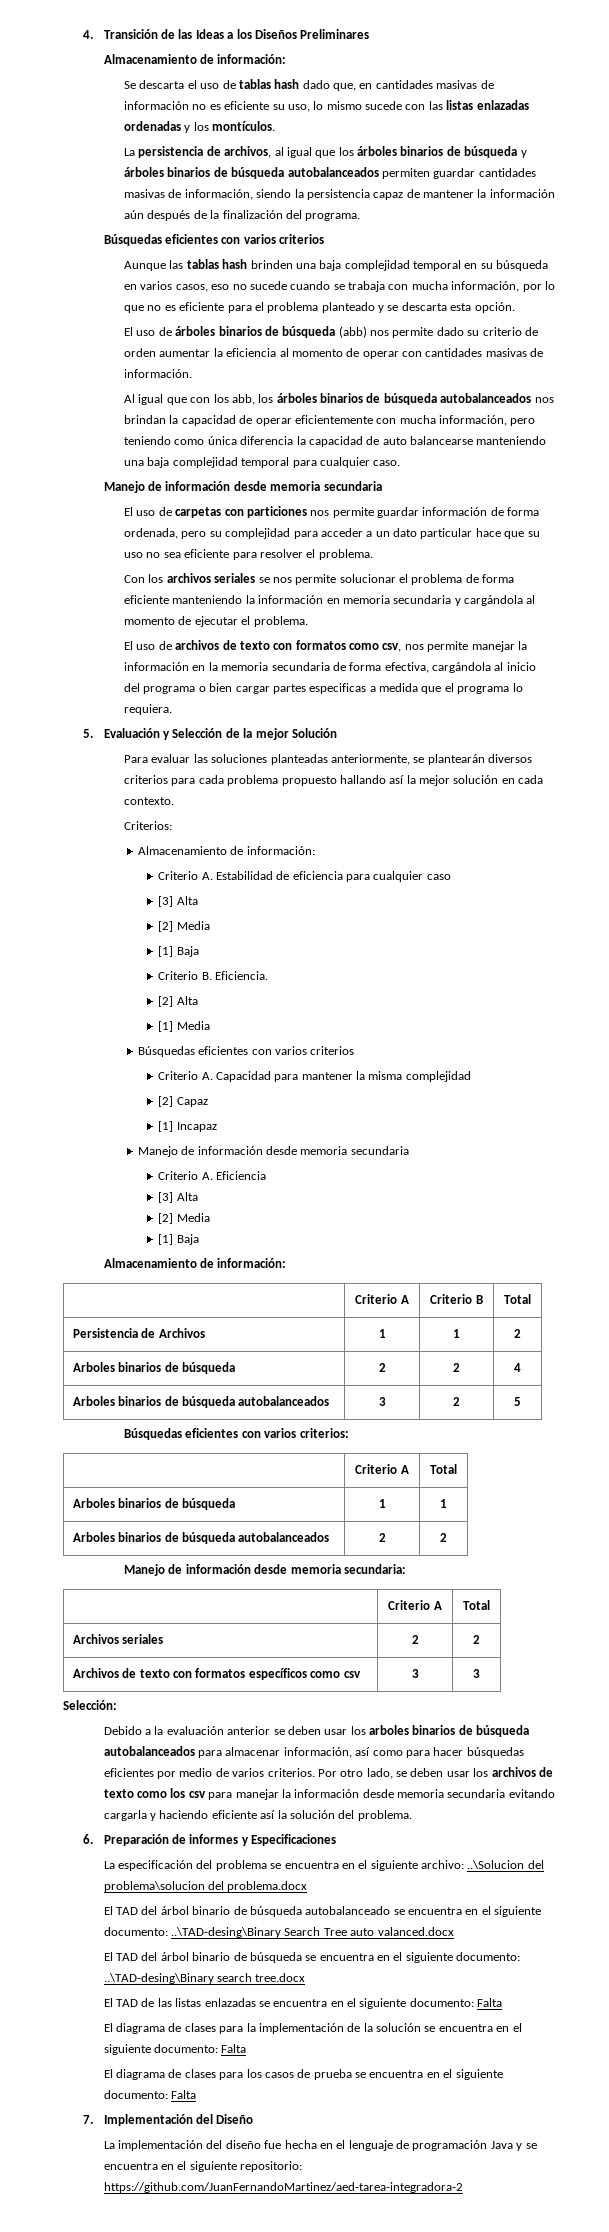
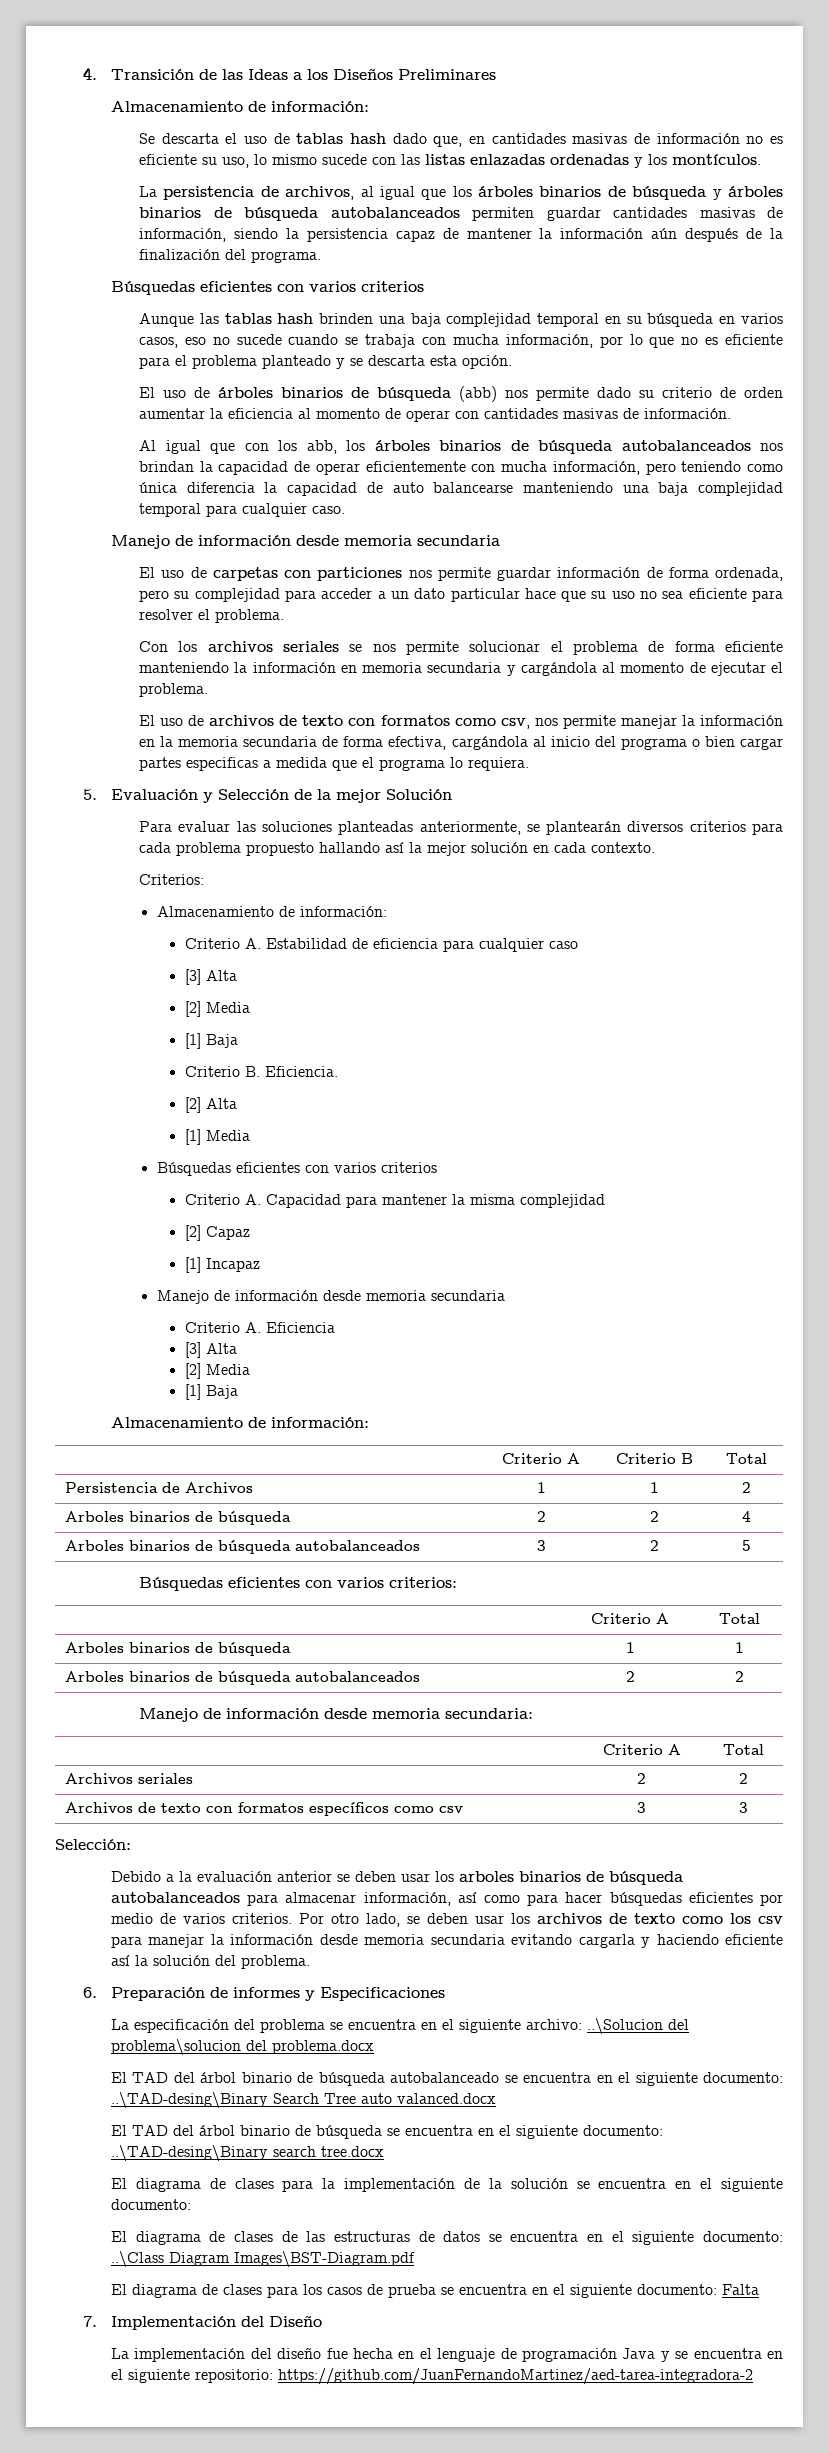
- El TAD de las listas enlazadas se encuentra en el siguiente documento: Falta
- El diagrama de clases para la implementación de la solución se encuentra en el siguiente documento: Falta
+ El diagrama de clases para la implementación de la solución se encuentra en el siguiente documento:
+ El diagrama de clases de las estructuras de datos se encuentra en el siguiente documento: ..\Class Diagram Images\BST-Diagram.pdf

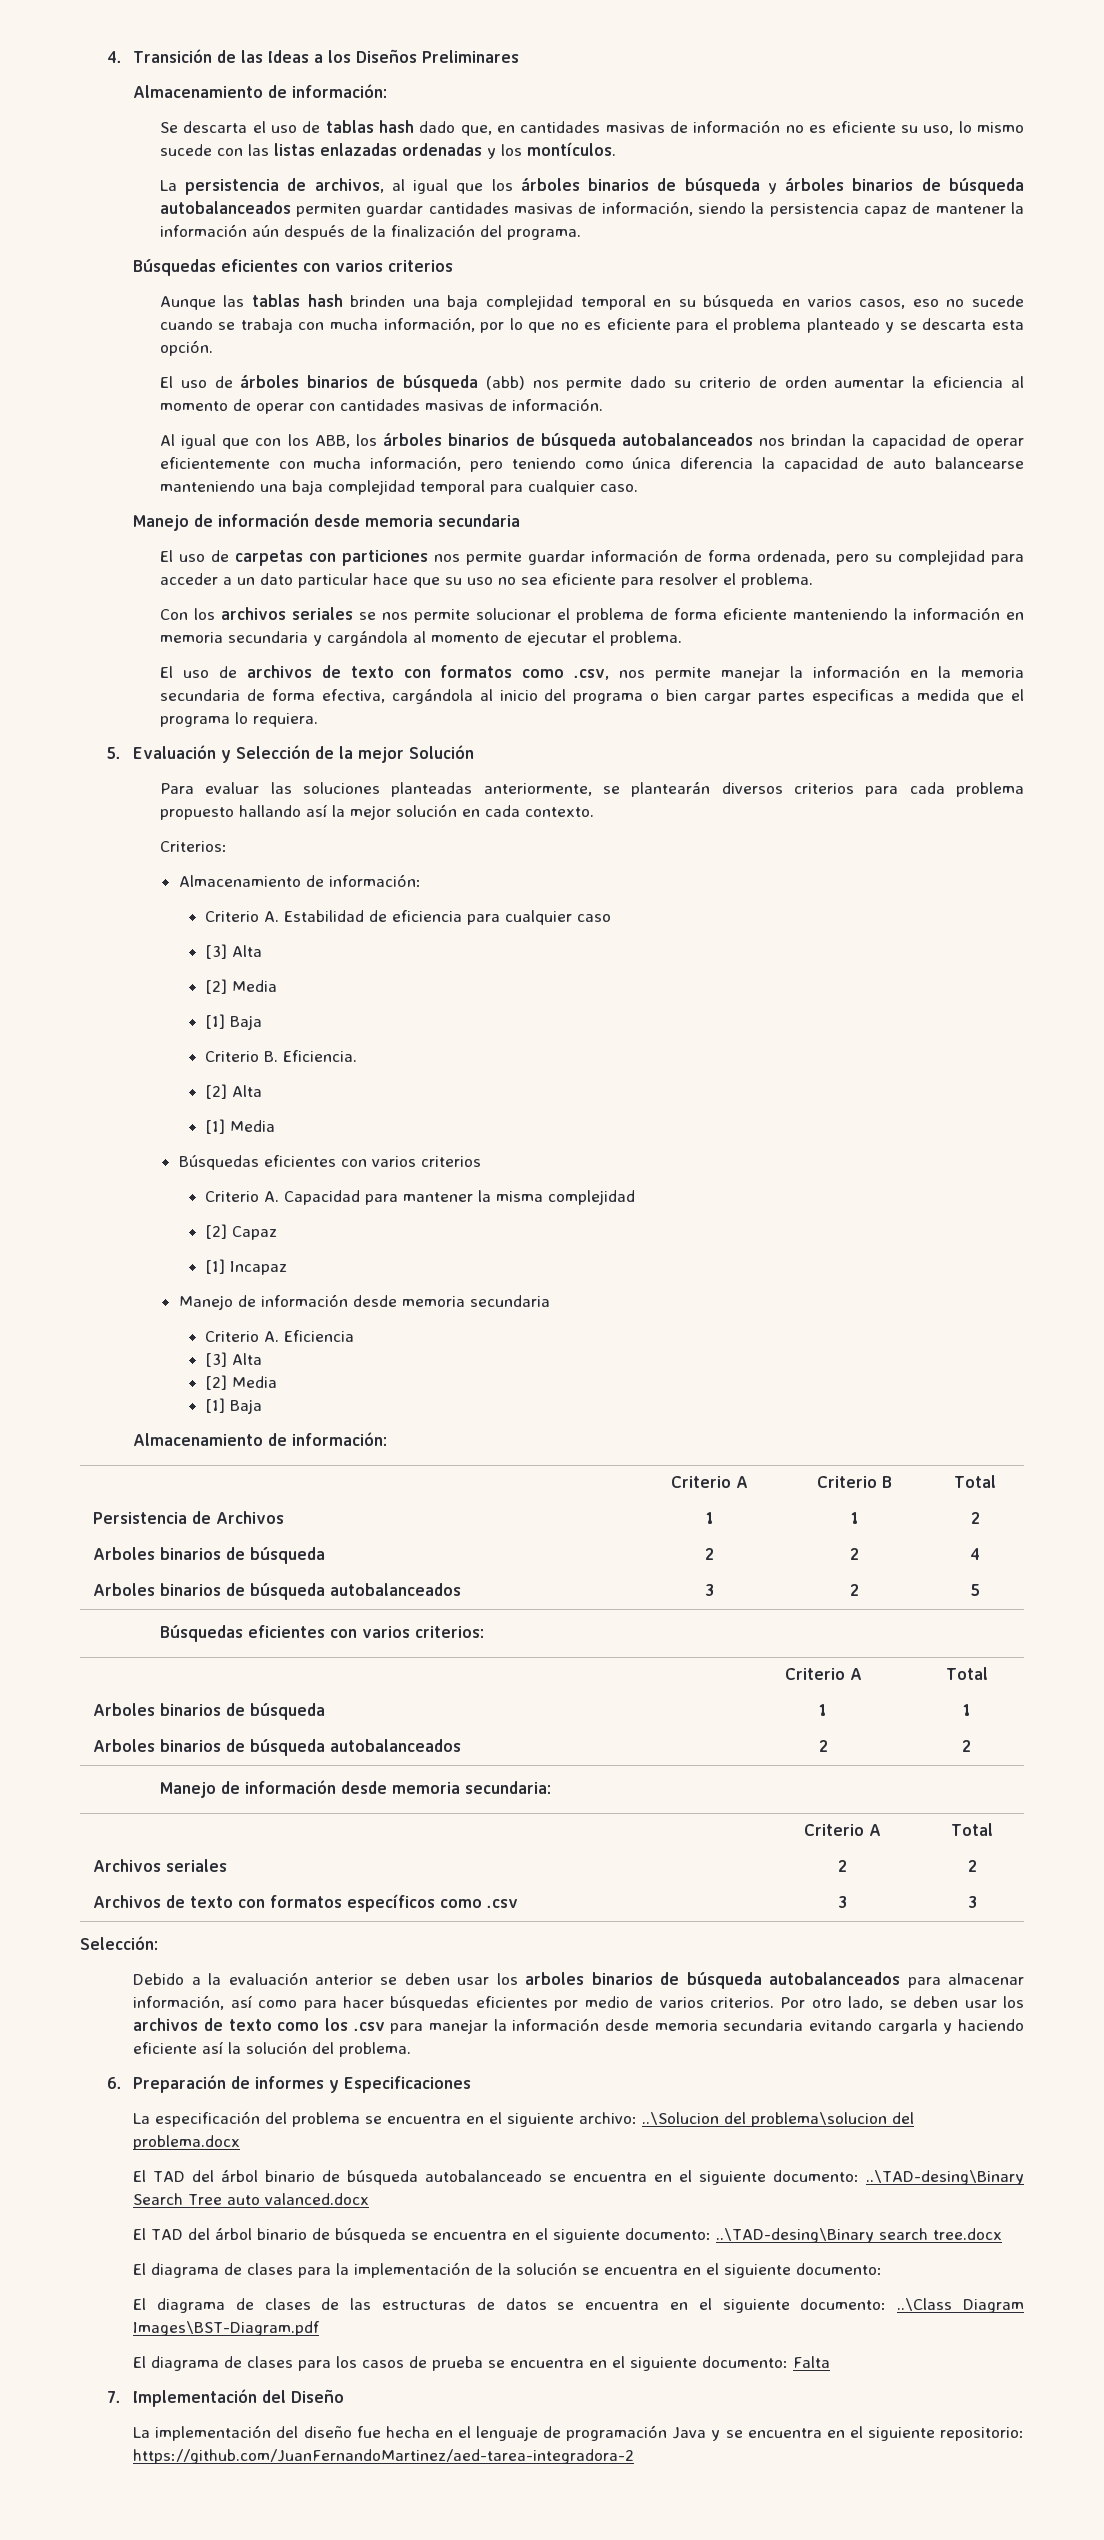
- Al igual que con los abb, los árboles binarios de búsqueda autobalanceados nos brindan la capacidad de operar eficientemente con mucha información, pero teniendo como única diferencia la capacidad de auto balancearse manteniendo una baja complejidad temporal para cualquier caso.
+ Al igual que con los ABB, los árboles binarios de búsqueda autobalanceados nos brindan la capacidad de operar eficientemente con mucha información, pero teniendo como única diferencia la capacidad de auto balancearse manteniendo una baja complejidad temporal para cualquier caso.
- El uso de archivos de texto con formatos como csv, nos permite manejar la información en la memoria secundaria de forma efectiva, cargándola al inicio del programa o bien cargar partes especificas a medida que el programa lo requiera.
+ El uso de archivos de texto con formatos como .csv, nos permite manejar la información en la memoria secundaria de forma efectiva, cargándola al inicio del programa o bien cargar partes especificas a medida que el programa lo requiera.
- Archivos de texto con formatos específicos como csv | 3 | 3
+ Archivos de texto con formatos específicos como .csv | 3 | 3
- Por otro lado, se deben usar los archivos de texto como los csv para manejar la información desde memoria secundaria evitando cargarla y haciendo eficiente así la solución del problema.
+ Por otro lado, se deben usar los archivos de texto como los .csv para manejar la información desde memoria secundaria evitando cargarla y haciendo eficiente así la solución del problema.

